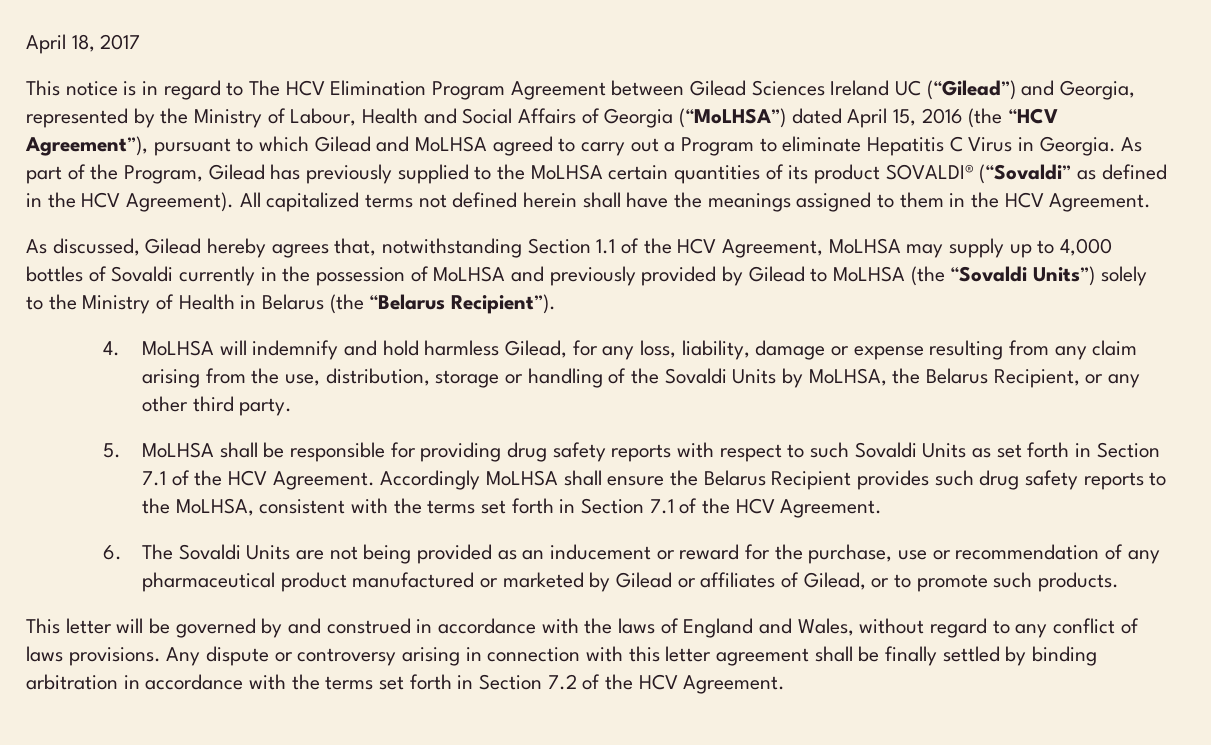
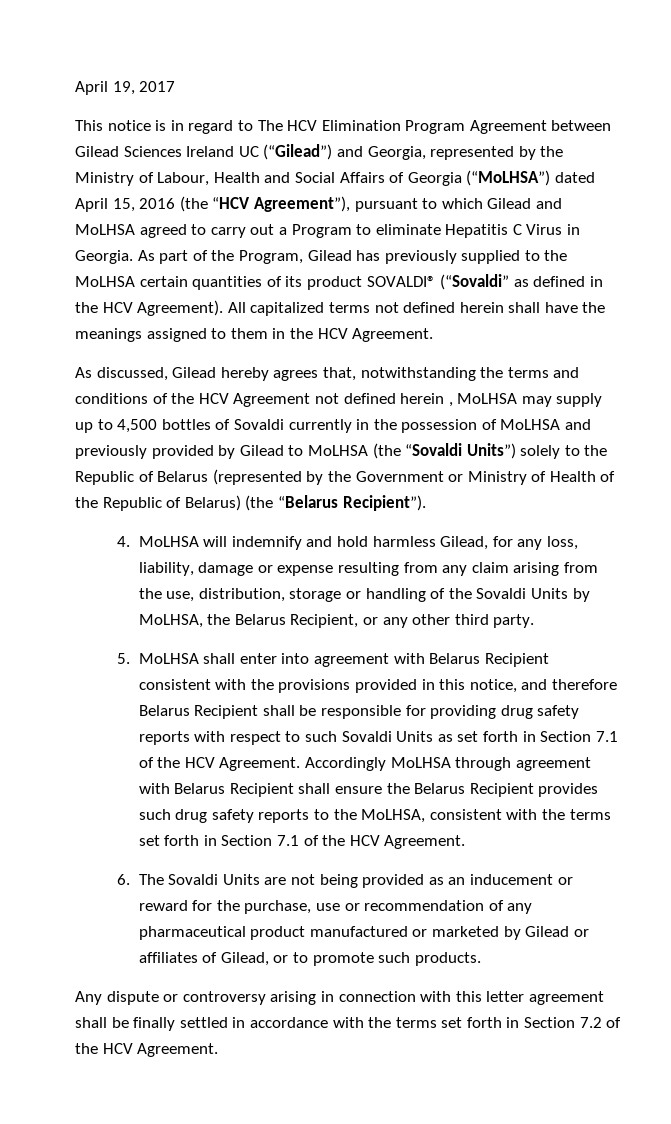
- April 18, 2017
+ April 19, 2017
- As discussed, Gilead hereby agrees that, notwithstanding Section 1.1 of the HCV Agreement, MoLHSA may supply up to 4,000 bottles of Sovaldi currently in the possession of MoLHSA and previously provided by Gilead to MoLHSA (the “Sovaldi Units”) solely to the Ministry of Health in Belarus (the “Belarus Recipient”).
+ As discussed, Gilead hereby agrees that, notwithstanding the terms and conditions of the HCV Agreement not defined herein , MoLHSA may supply up to 4,500 bottles of Sovaldi currently in the possession of MoLHSA and previously provided by Gilead to MoLHSA (the “Sovaldi Units”) solely to the Republic of Belarus (represented by the Government or Ministry of Health of the Republic of Belarus) (the “Belarus Recipient”).
- 5. MoLHSA shall be responsible for providing drug safety reports with respect to such Sovaldi Units as set forth in Section 7.1 of the HCV Agreement.
+ 5. MoLHSA shall enter into agreement with Belarus Recipient consistent with the provisions provided in this notice, and therefore Belarus Recipient shall be responsible for providing drug safety reports with respect to such Sovaldi Units as set forth in Section 7.1 of the HCV Agreement.
- Accordingly MoLHSA shall ensure the Belarus Recipient provides such drug safety reports to the MoLHSA, consistent with the terms set forth in Section 7.1 of the HCV Agreement.
+ Accordingly MoLHSA through agreement with Belarus Recipient shall ensure the Belarus Recipient provides such drug safety reports to the MoLHSA, consistent with the terms set forth in Section 7.1 of the HCV Agreement.
- This letter will be governed by and construed in accordance with the laws of England and Wales, without regard to any conflict of laws provisions. Any dispute or controversy arising in connection with this letter agreement shall be finally settled by binding arbitration in accordance with the terms set forth in Section 7.2 of the HCV Agreement.
+ Any dispute or controversy arising in connection with this letter agreement shall be finally settled in accordance with the terms set forth in Section 7.2 of the HCV Agreement.

